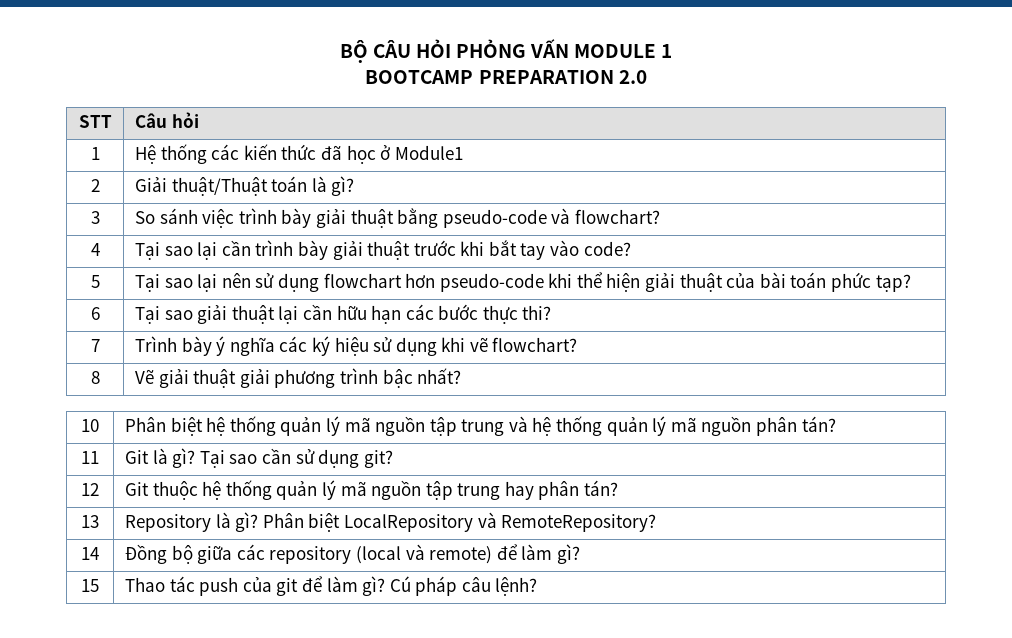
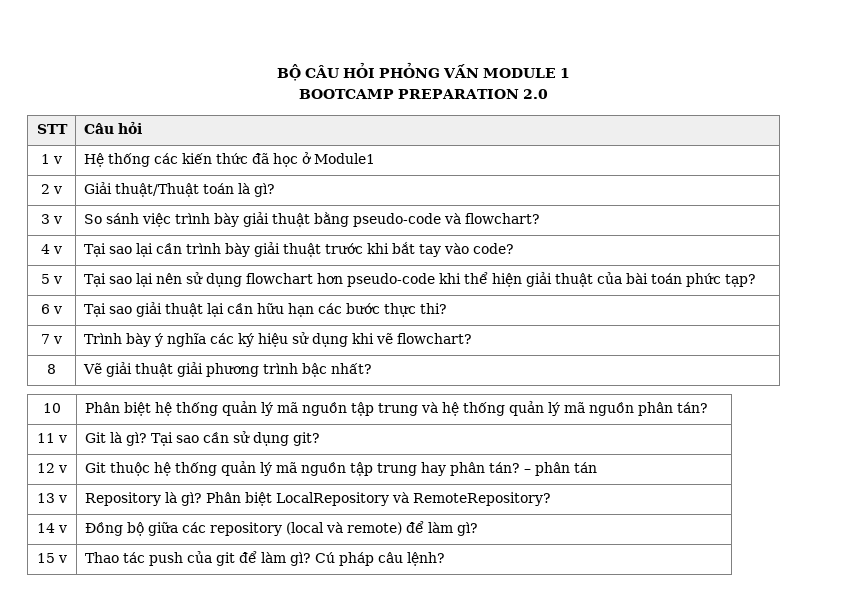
- 1 | Hệ thống các kiến thức đã học ở Module1
+ 1 v | Hệ thống các kiến thức đã học ở Module1
- 2 | Giải thuật/Thuật toán là gì?
+ 2 v | Giải thuật/Thuật toán là gì?
- 3 | So sánh việc trình bày giải thuật bằng pseudo-code và flowchart?
+ 3 v | So sánh việc trình bày giải thuật bằng pseudo-code và flowchart?
- 4 | Tại sao lại cần trình bày giải thuật trước khi bắt tay vào code?
+ 4 v | Tại sao lại cần trình bày giải thuật trước khi bắt tay vào code?
- 5 | Tại sao lại nên sử dụng flowchart hơn pseudo-code khi thể hiện giải thuật của bài toán phức tạp?
+ 5 v | Tại sao lại nên sử dụng flowchart hơn pseudo-code khi thể hiện giải thuật của bài toán phức tạp?
- 6 | Tại sao giải thuật lại cần hữu hạn các bước thực thi?
+ 6 v | Tại sao giải thuật lại cần hữu hạn các bước thực thi?
- 7 | Trình bày ý nghĩa các ký hiệu sử dụng khi vẽ flowchart?
+ 7 v | Trình bày ý nghĩa các ký hiệu sử dụng khi vẽ flowchart?
- 11 | Git là gì? Tại sao cần sử dụng git?
+ 11 v | Git là gì? Tại sao cần sử dụng git?
- 12 | Git thuộc hệ thống quản lý mã nguồn tập trung hay phân tán?
+ 12 v | Git thuộc hệ thống quản lý mã nguồn tập trung hay phân tán? – phân tán
- 13 | Repository là gì? Phân biệt LocalRepository và RemoteRepository?
+ 13 v | Repository là gì? Phân biệt LocalRepository và RemoteRepository?
- 14 | Đồng bộ giữa các repository (local và remote) để làm gì?
+ 14 v | Đồng bộ giữa các repository (local và remote) để làm gì?
- 15 | Thao tác push của git để làm gì? Cú pháp câu lệnh?
+ 15 v | Thao tác push của git để làm gì? Cú pháp câu lệnh?

